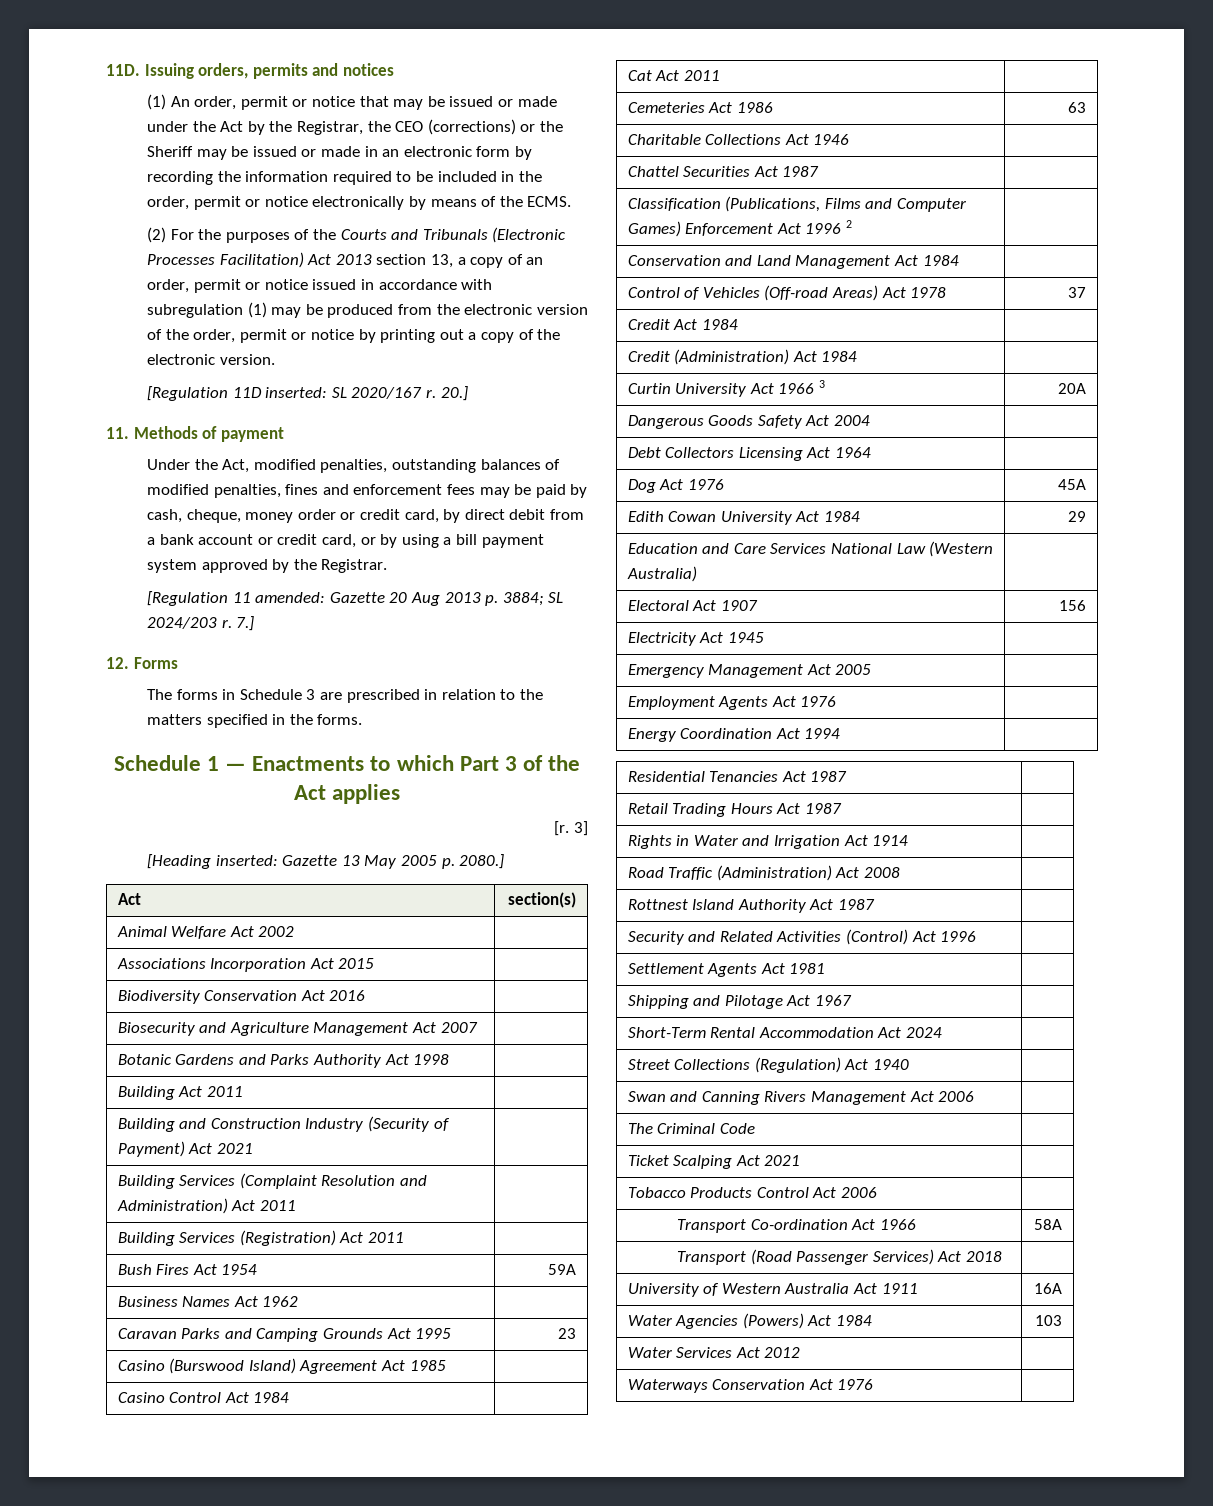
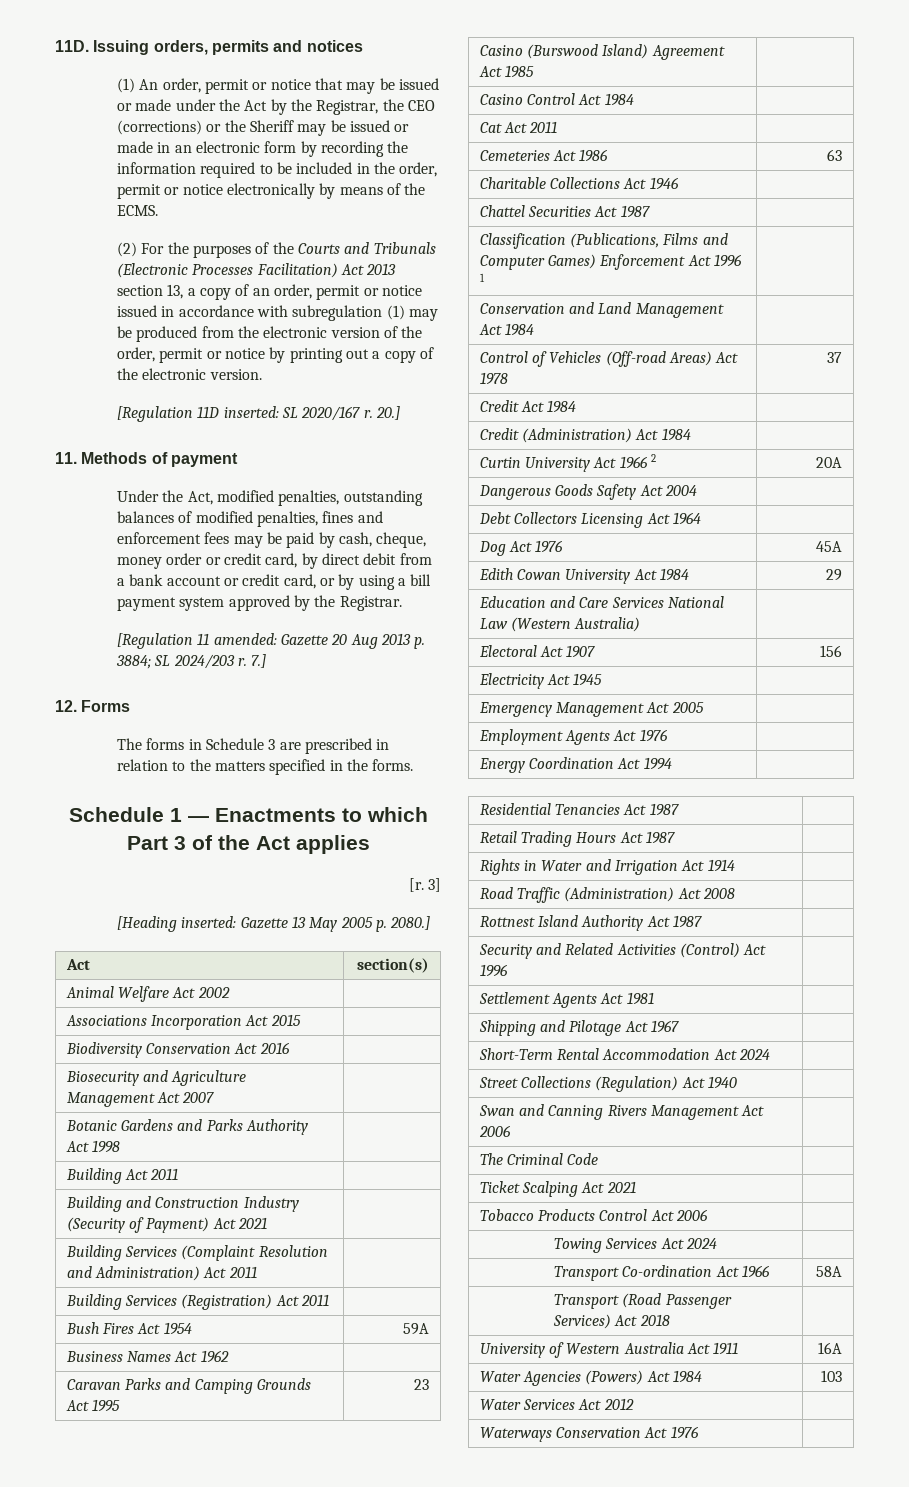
- Classification (Publications, Films and Computer Games) Enforcement Act 1996 2 |
+ Classification (Publications, Films and Computer Games) Enforcement Act 1996 1 |
- Curtin University Act 1966 3 | 20A
+ Curtin University Act 1966 2 | 20A
+ Towing Services Act 2024 |

